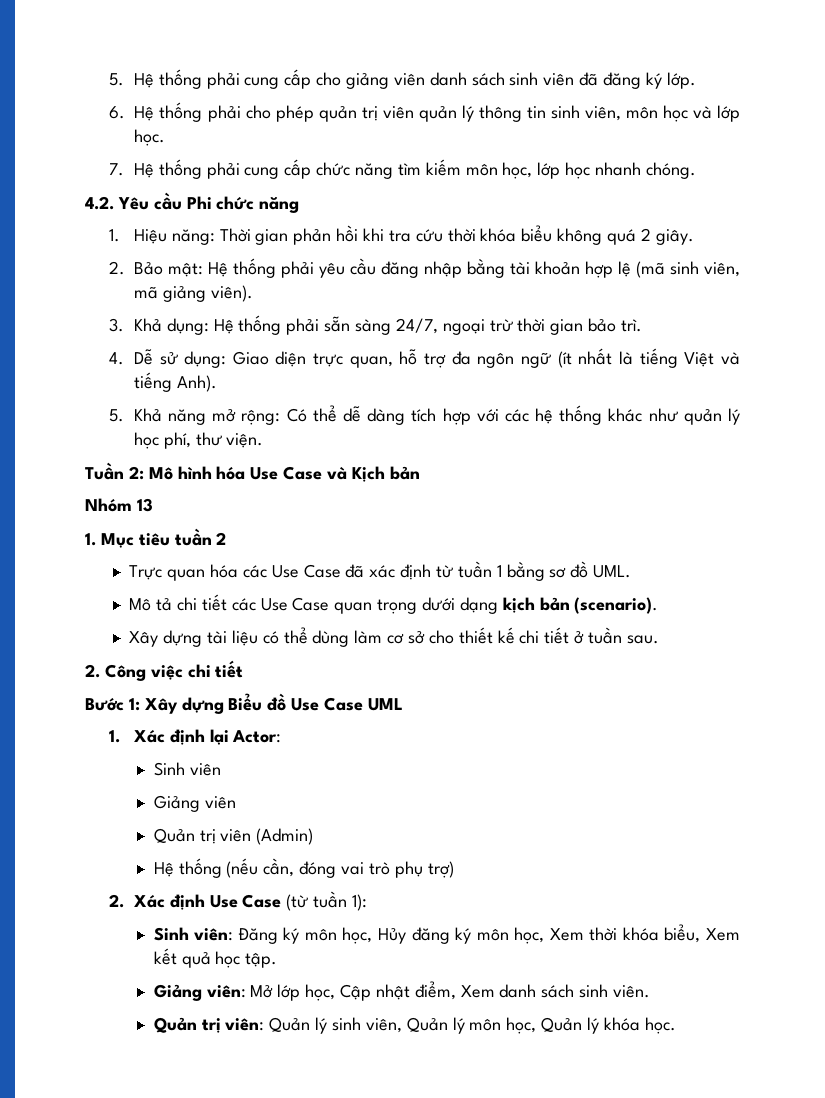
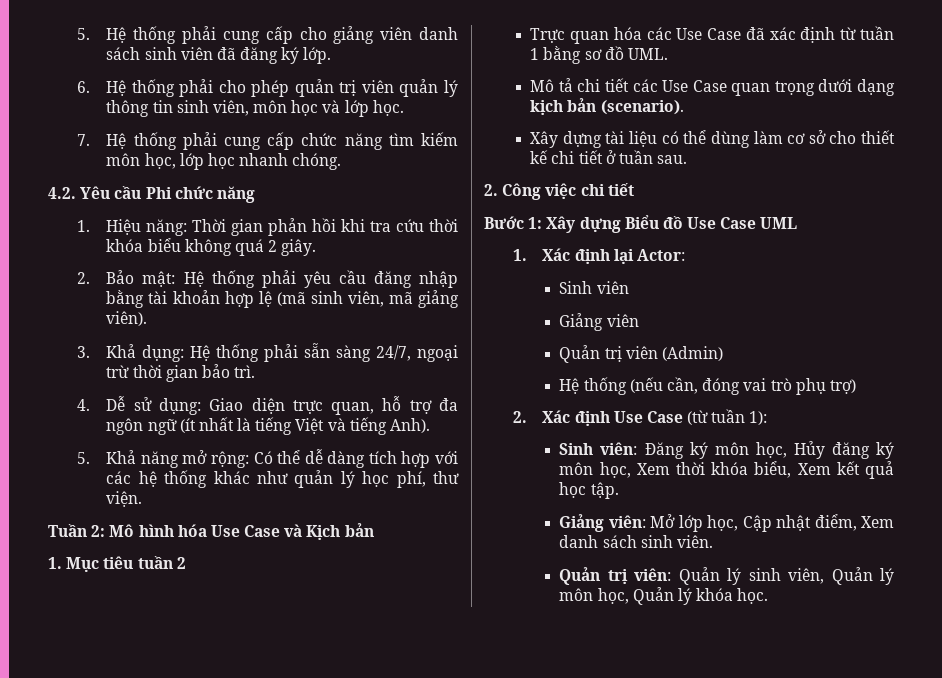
- Nhóm 13

